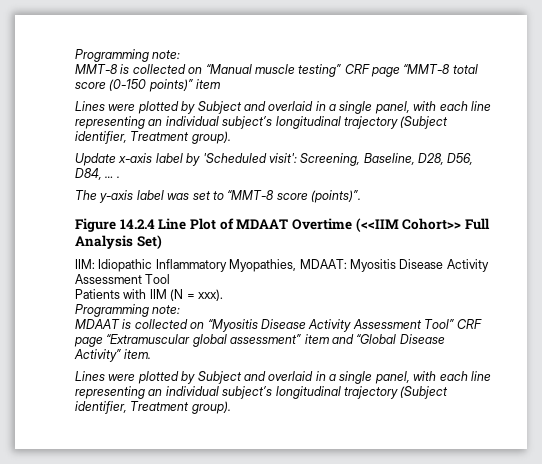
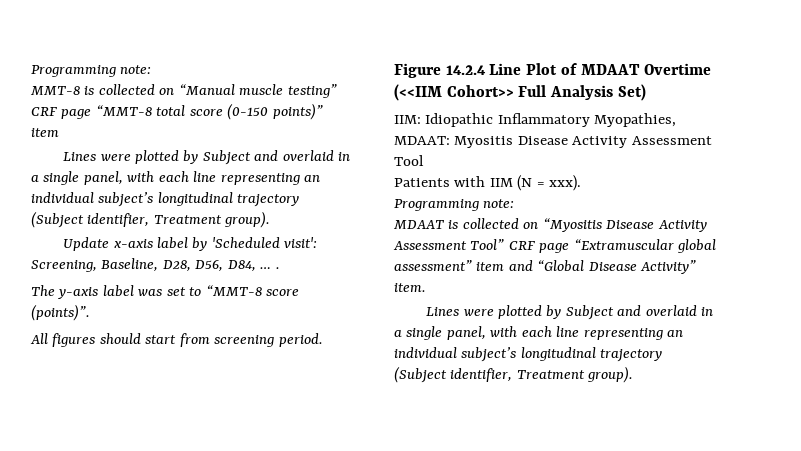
+ All figures should start from screening period.

